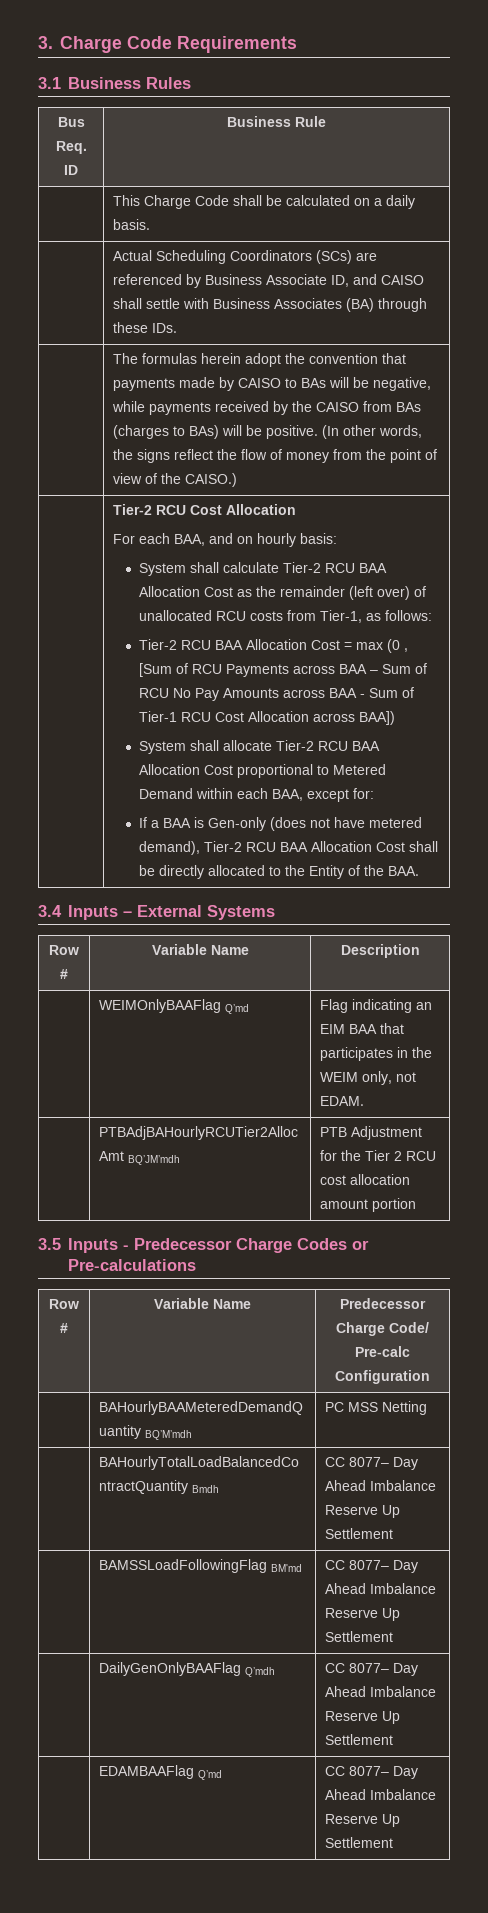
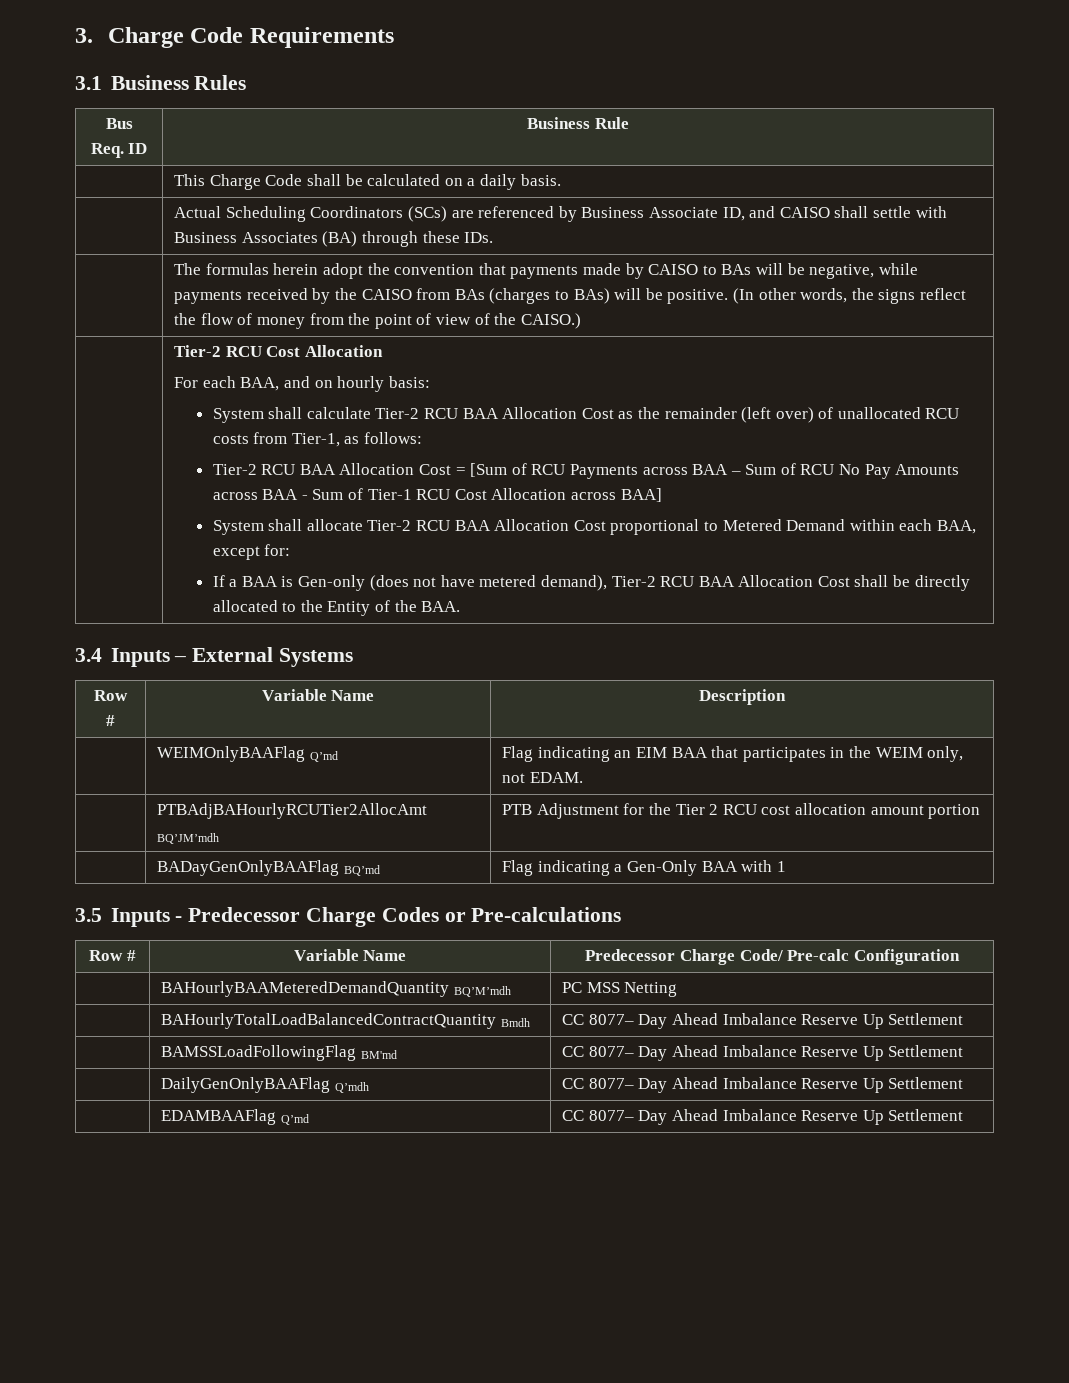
- Tier-2 RCU BAA Allocation Cost = max (0 , [Sum of RCU Payments across BAA – Sum of RCU No Pay Amounts across BAA - Sum of Tier-1 RCU Cost Allocation across BAA])
+ Tier-2 RCU BAA Allocation Cost = [Sum of RCU Payments across BAA – Sum of RCU No Pay Amounts across BAA - Sum of Tier-1 RCU Cost Allocation across BAA]
+ | BADayGenOnlyBAAFlag BQ’md | Flag indicating a Gen-Only BAA with 1

